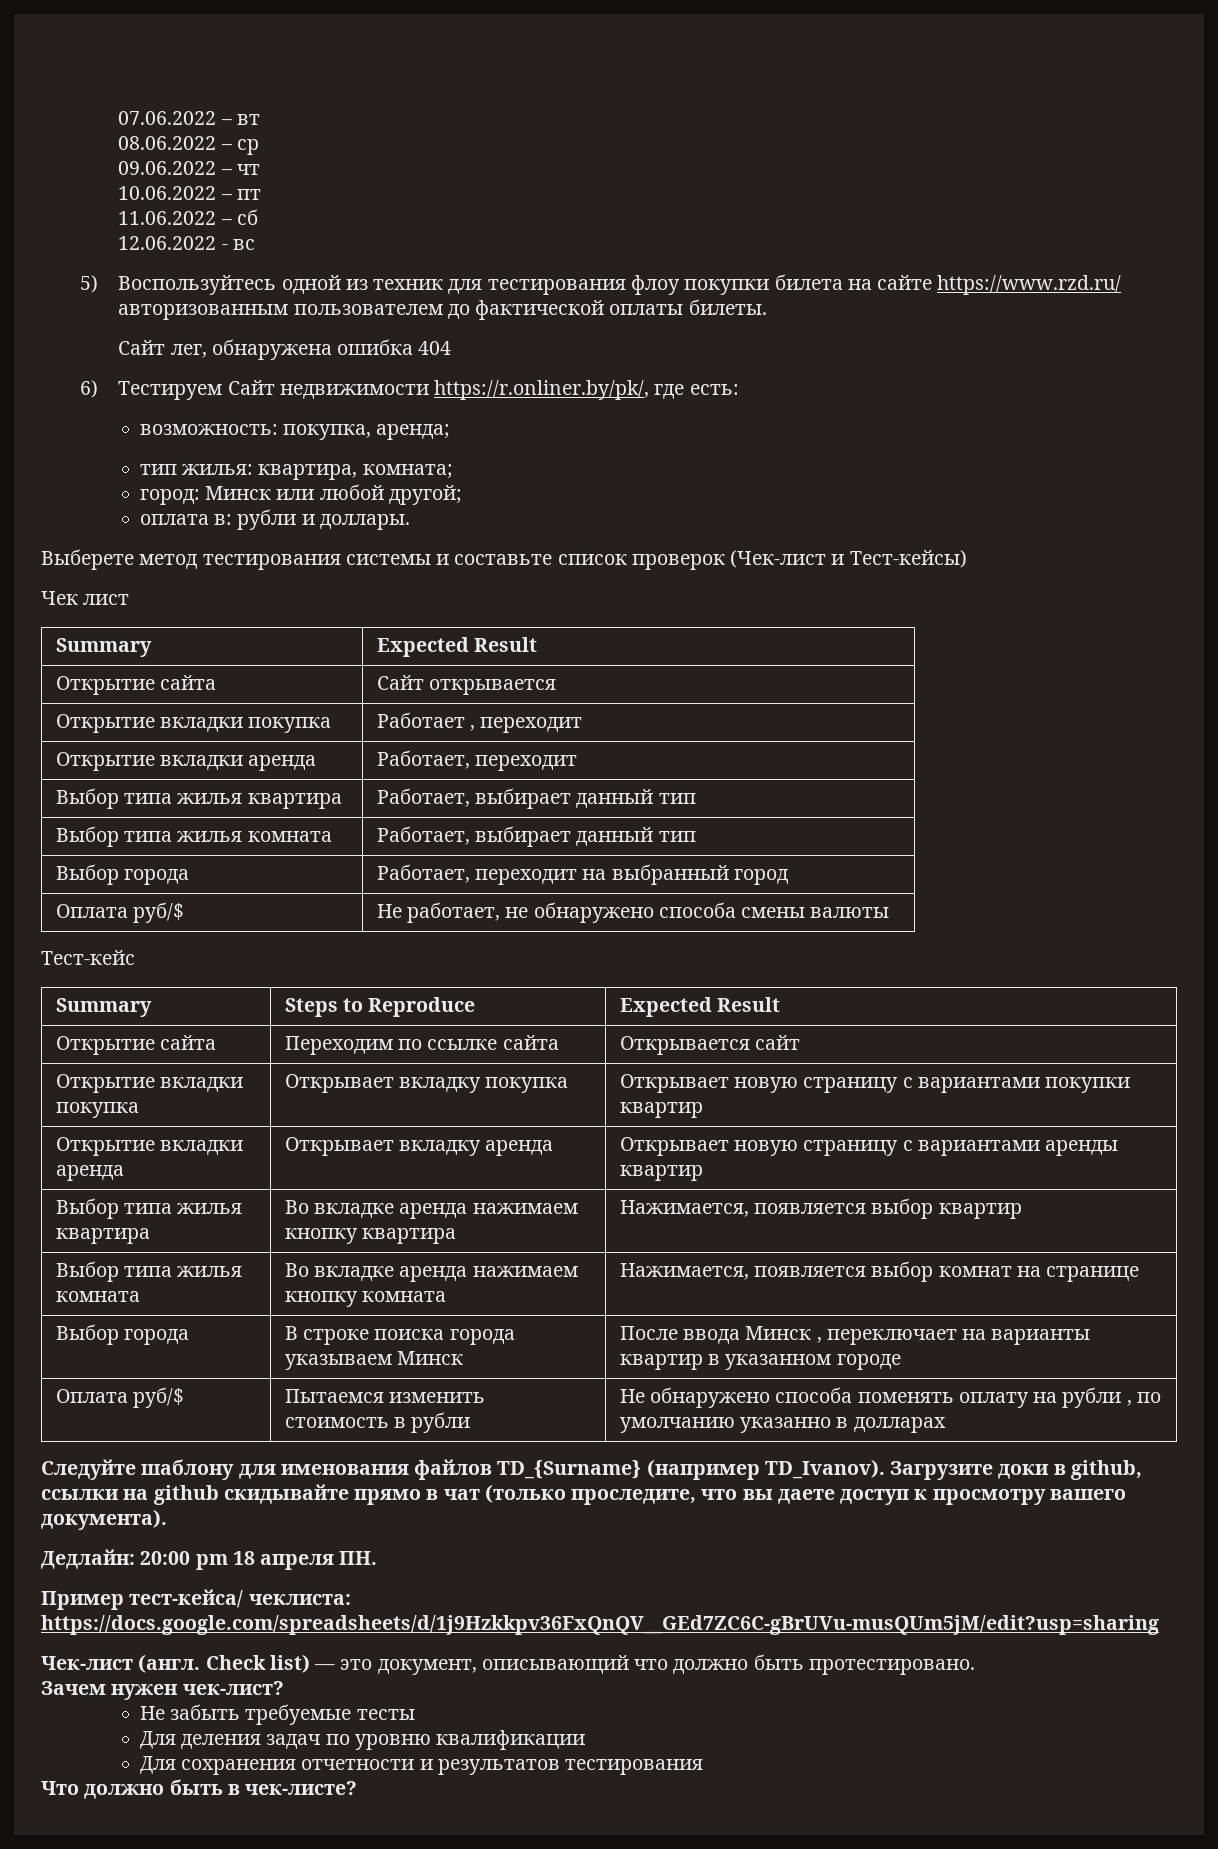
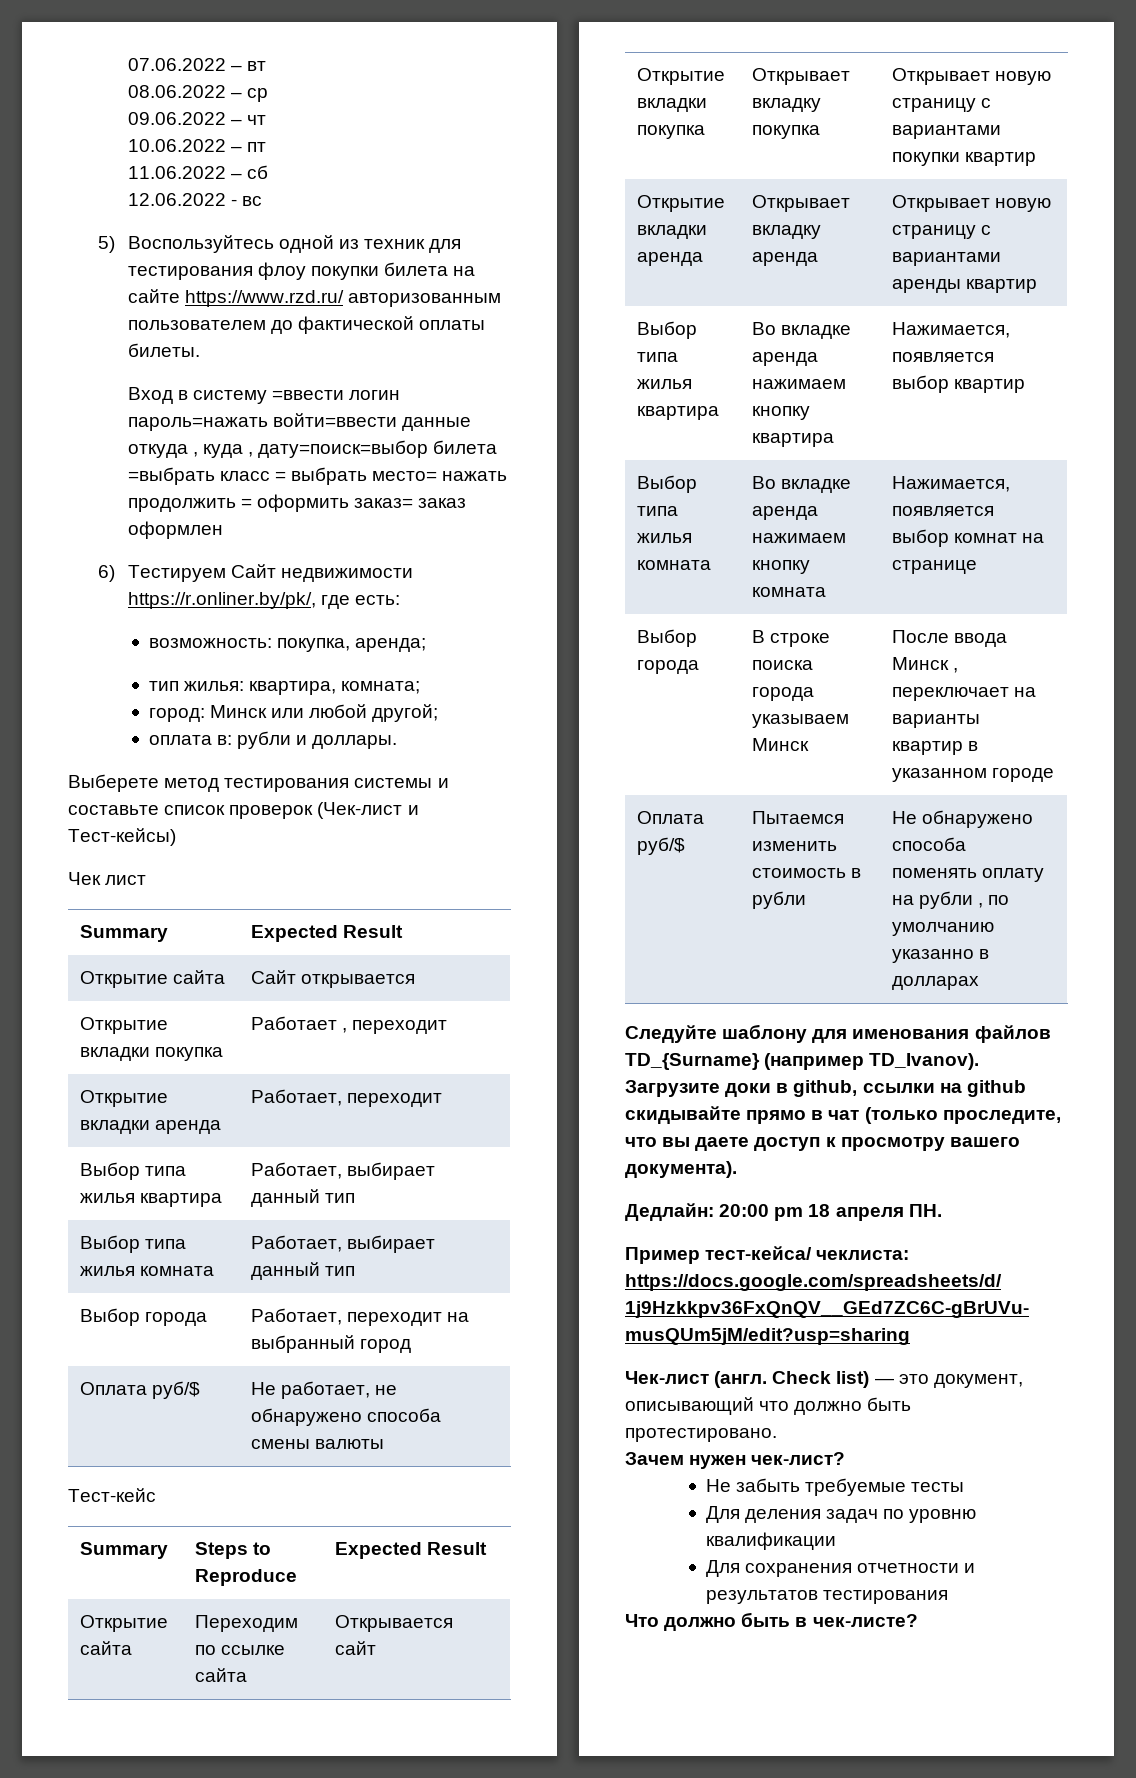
- Сайт лег, обнаружена ошибка 404
+ Вход в систему =ввести логин пароль=нажать войти=ввести данные откуда , куда , дату=поиск=выбор билета =выбрать класс = выбрать место= нажать продолжить = оформить заказ= заказ оформлен

